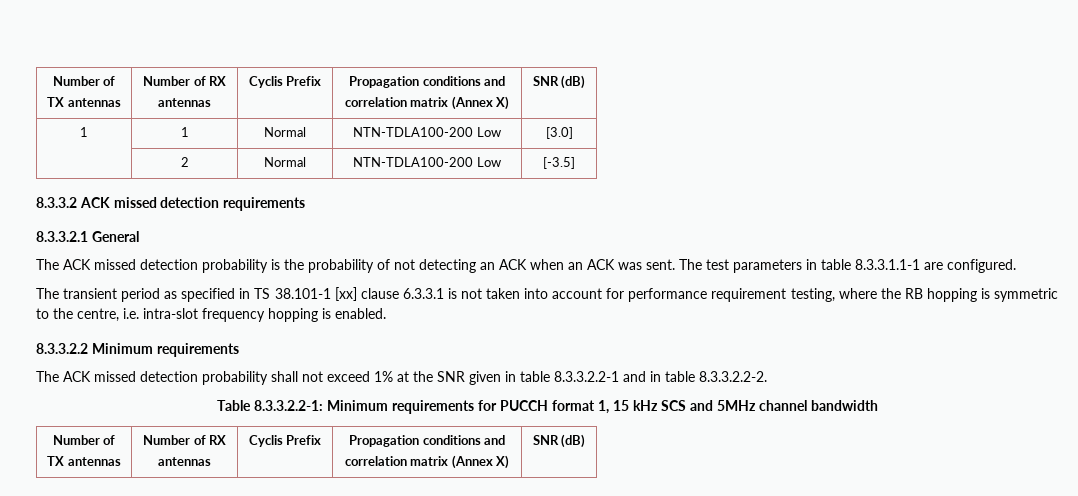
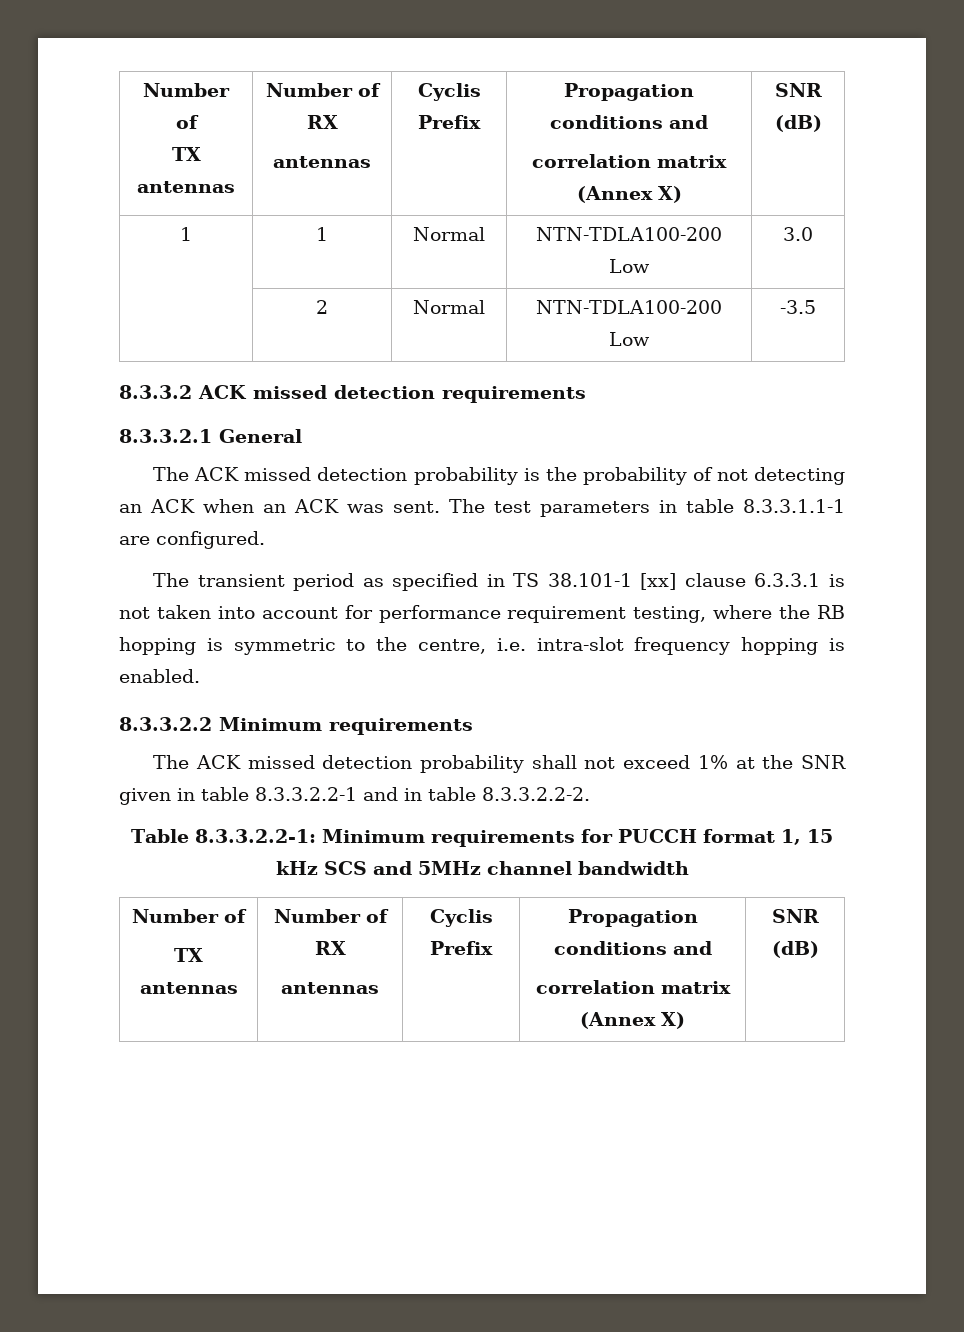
- 1 | 1 | Normal | NTN-TDLA100-200 Low | [3.0]
+ 1 | 1 | Normal | NTN-TDLA100-200 Low | 3.0
- | 2 | Normal | NTN-TDLA100-200 Low | [-3.5]
+ | 2 | Normal | NTN-TDLA100-200 Low | -3.5

